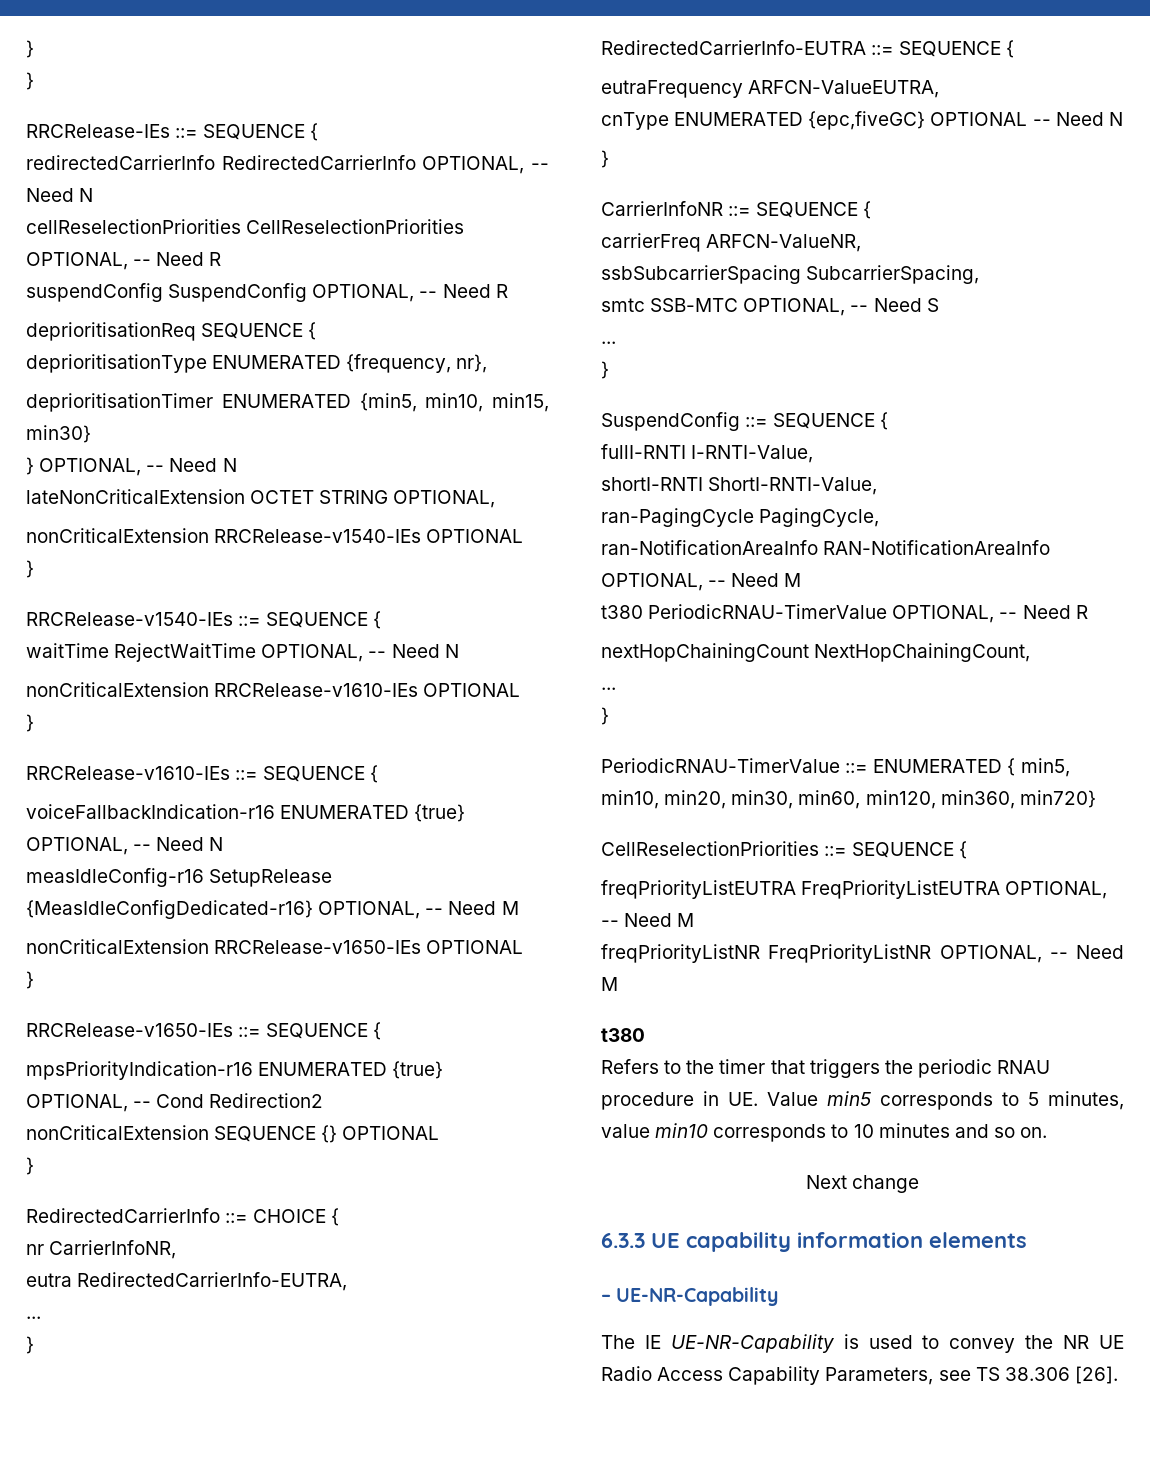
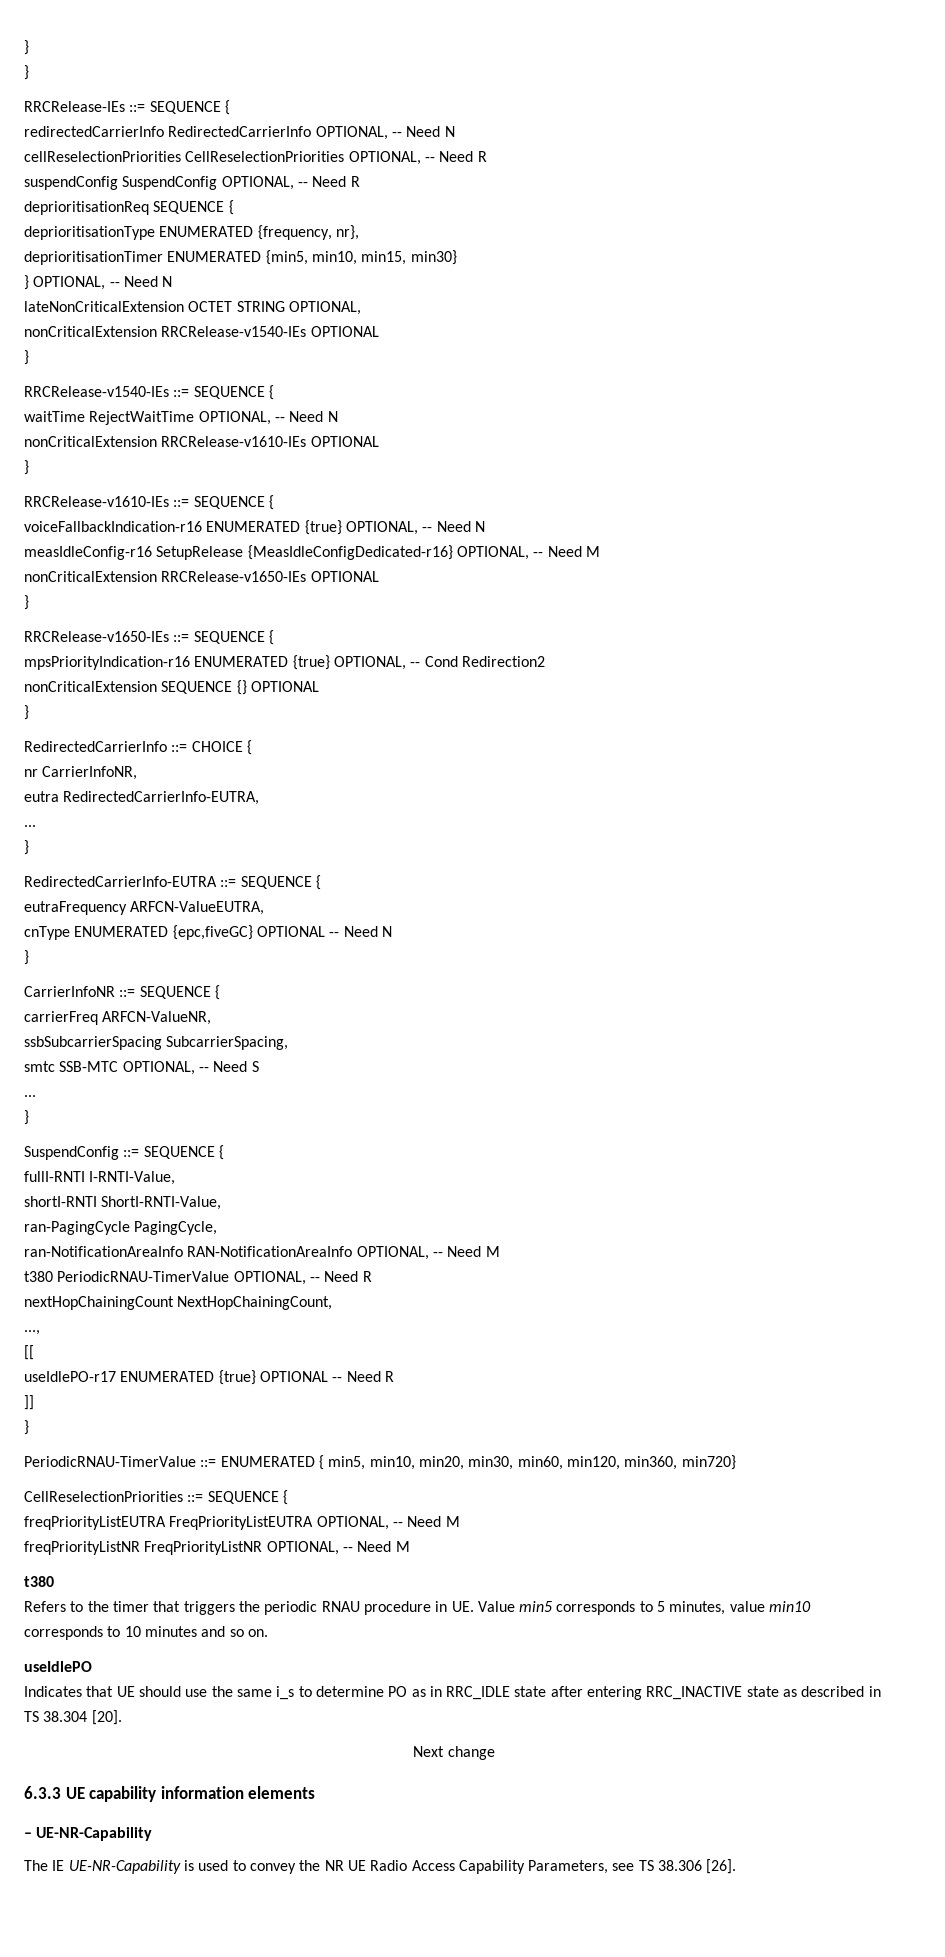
  nextHopChainingCount NextHopChainingCount,
- ...
+ ...,
+ [[
+ useIdlePO-r17 ENUMERATED {true} OPTIONAL -- Need R
+ ]]
+ useIdlePO
+ Indicates that UE should use the same i_s to determine PO as in RRC_IDLE state after entering RRC_INACTIVE state as described in TS 38.304 [20].

